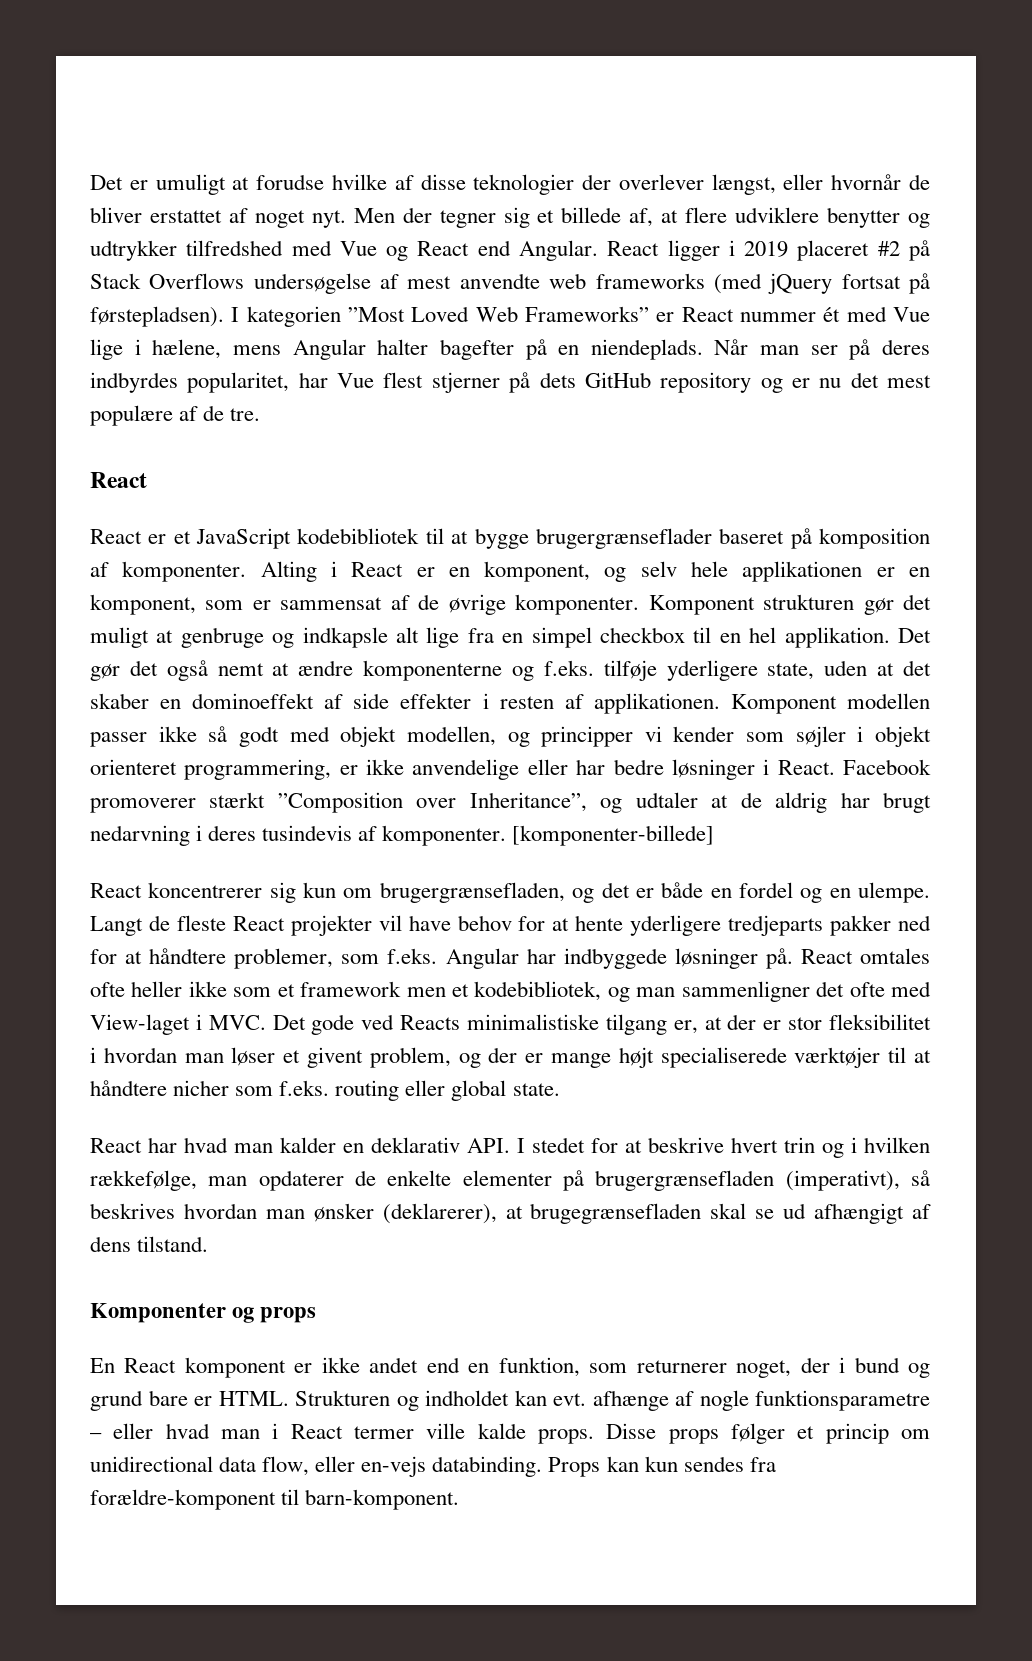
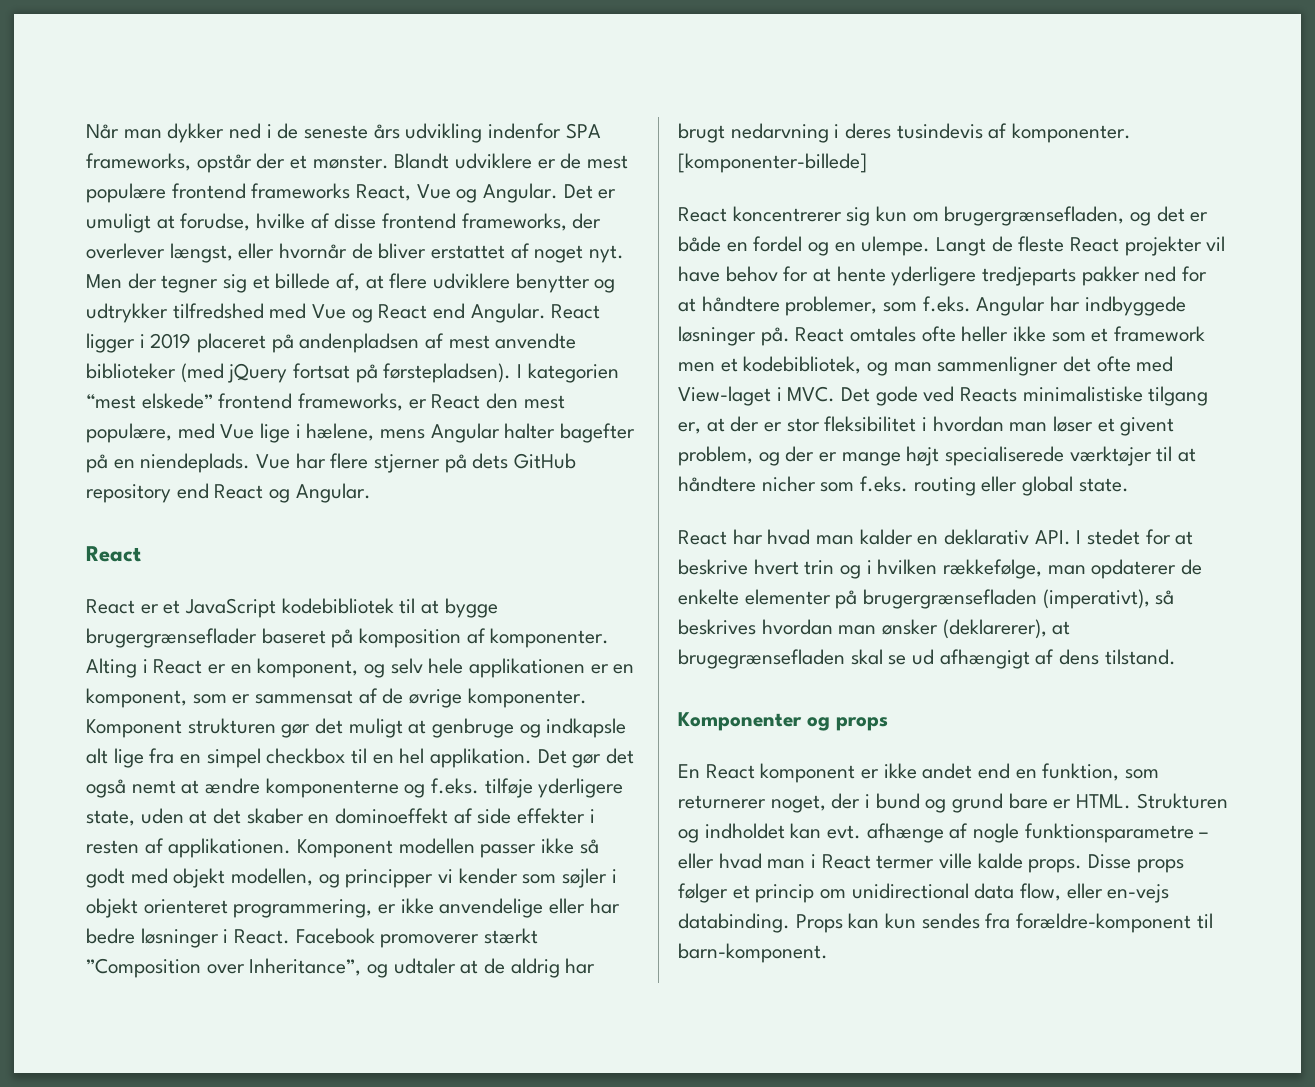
+ Når man dykker ned i de seneste års udvikling indenfor SPA frameworks, opstår der et mønster. Blandt udviklere er de mest populære frontend frameworks React, Vue og Angular.
- Det er umuligt at forudse hvilke af disse teknologier der overlever længst, eller hvornår de bliver erstattet af noget nyt.
+ Det er umuligt at forudse, hvilke af disse frontend frameworks, der overlever længst, eller hvornår de bliver erstattet af noget nyt.
- React ligger i 2019 placeret #2 på Stack Overflows undersøgelse af mest anvendte web frameworks (med jQuery fortsat på førstepladsen).
+ React ligger i 2019 placeret på andenpladsen af mest anvendte biblioteker (med jQuery fortsat på førstepladsen).
- I kategorien ”Most Loved Web Frameworks” er React nummer ét med Vue lige i hælene, mens Angular halter bagefter på en niendeplads.
+ I kategorien “mest elskede” frontend frameworks, er React den mest populære, med Vue lige i hælene, mens Angular halter bagefter på en niendeplads.
- Når man ser på deres indbyrdes popularitet, har Vue flest stjerner på dets GitHub repository og er nu det mest populære af de tre.
+ Vue har flere stjerner på dets GitHub repository end React og Angular.

